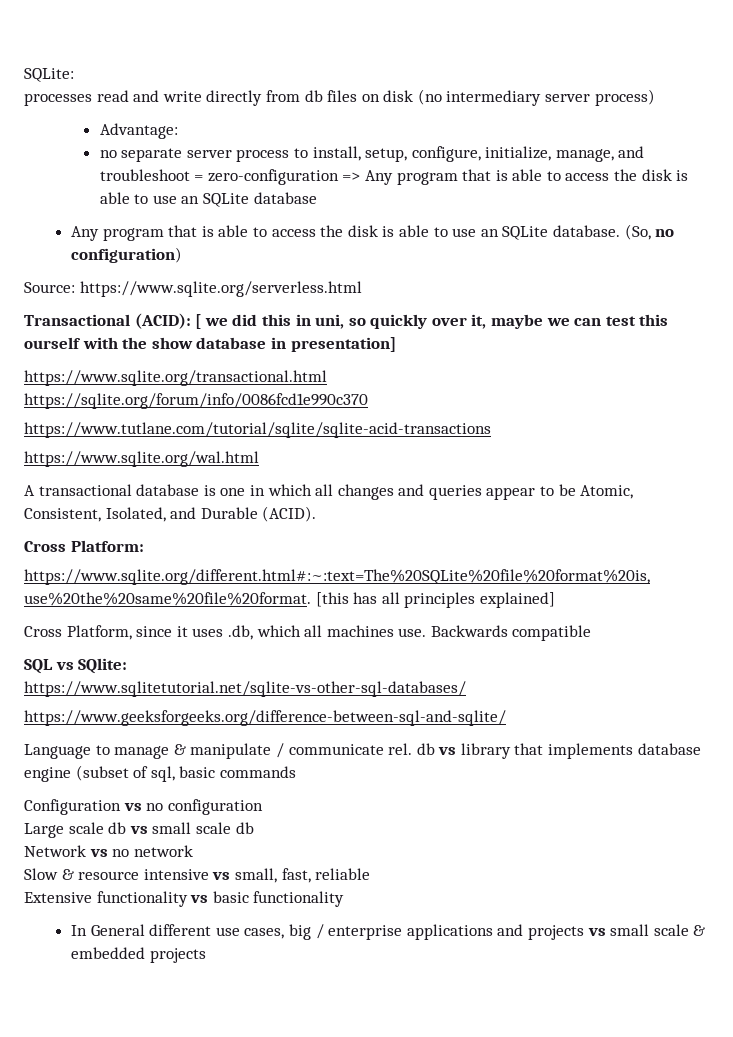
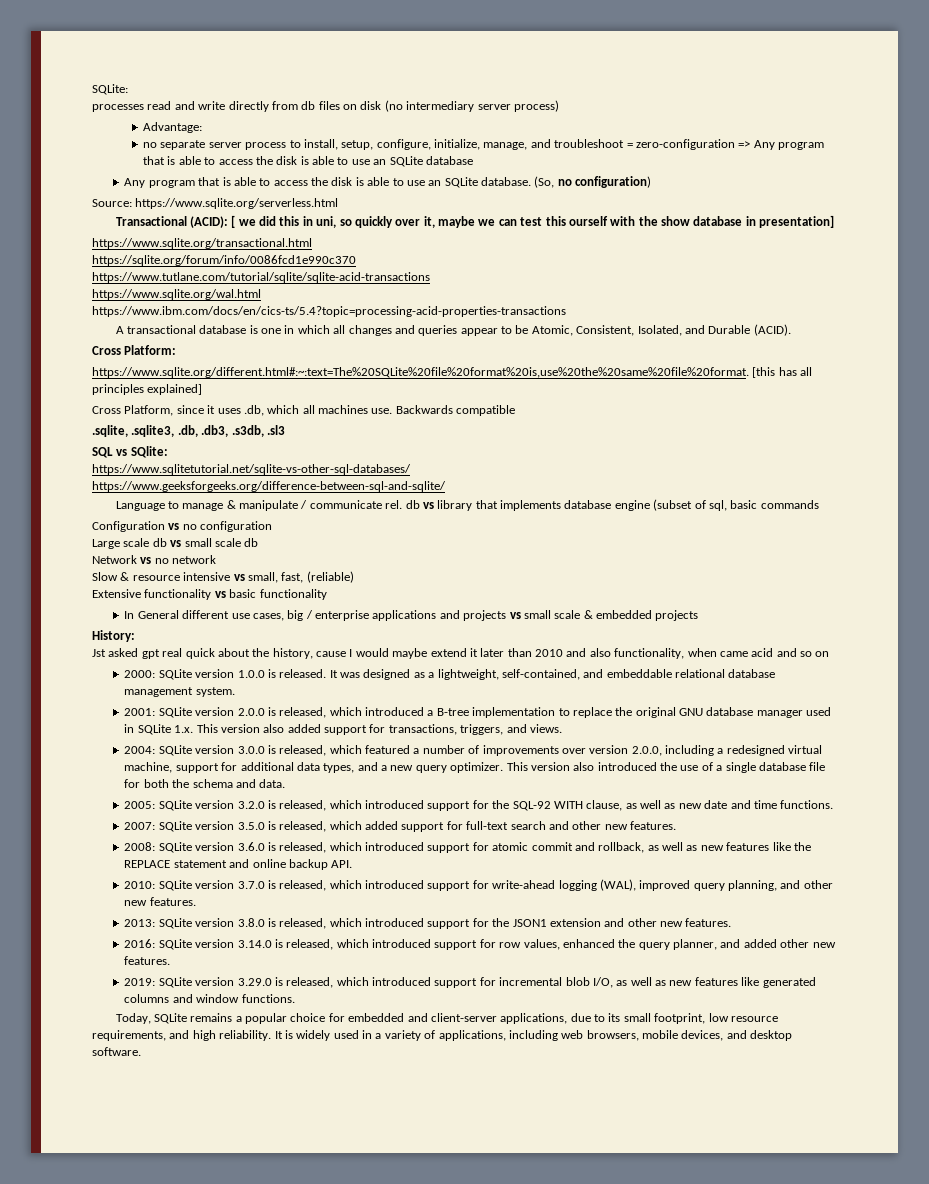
+ https://www.ibm.com/docs/en/cics-ts/5.4?topic=processing-acid-properties-transactions
+ .sqlite, .sqlite3, .db, .db3, .s3db, .sl3
- Slow & resource intensive vs small, fast, reliable
+ Slow & resource intensive vs small, fast, (reliable)
+ History:
+ Jst asked gpt real quick about the history, cause I would maybe extend it later than 2010 and also functionality, when came acid and so on
+ 2000: SQLite version 1.0.0 is released. It was designed as a lightweight, self-contained, and embeddable relational database management system.
+ 2001: SQLite version 2.0.0 is released, which introduced a B-tree implementation to replace the original GNU database manager used in SQLite 1.x. This version also added support for transactions, triggers, and views.
+ 2004: SQLite version 3.0.0 is released, which featured a number of improvements over version 2.0.0, including a redesigned virtual machine, support for additional data types, and a new query optimizer. This version also introduced the use of a single database file for both the schema and data.
+ 2005: SQLite version 3.2.0 is released, which introduced support for the SQL-92 WITH clause, as well as new date and time functions.
+ 2007: SQLite version 3.5.0 is released, which added support for full-text search and other new features.
+ 2008: SQLite version 3.6.0 is released, which introduced support for atomic commit and rollback, as well as new features like the REPLACE statement and online backup API.
+ 2010: SQLite version 3.7.0 is released, which introduced support for write-ahead logging (WAL), improved query planning, and other new features.
+ 2013: SQLite version 3.8.0 is released, which introduced support for the JSON1 extension and other new features.
+ 2016: SQLite version 3.14.0 is released, which introduced support for row values, enhanced the query planner, and added other new features.
+ 2019: SQLite version 3.29.0 is released, which introduced support for incremental blob I/O, as well as new features like generated columns and window functions.
+ Today, SQLite remains a popular choice for embedded and client-server applications, due to its small footprint, low resource requirements, and high reliability. It is widely used in a variety of applications, including web browsers, mobile devices, and desktop software.

